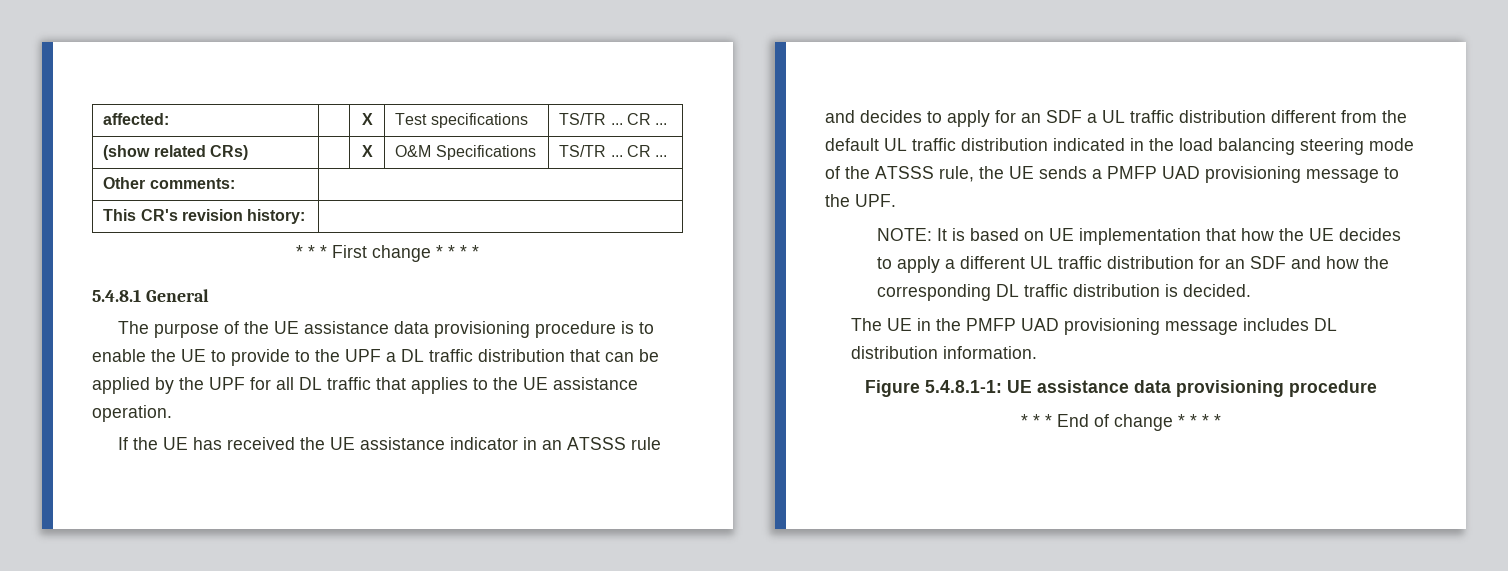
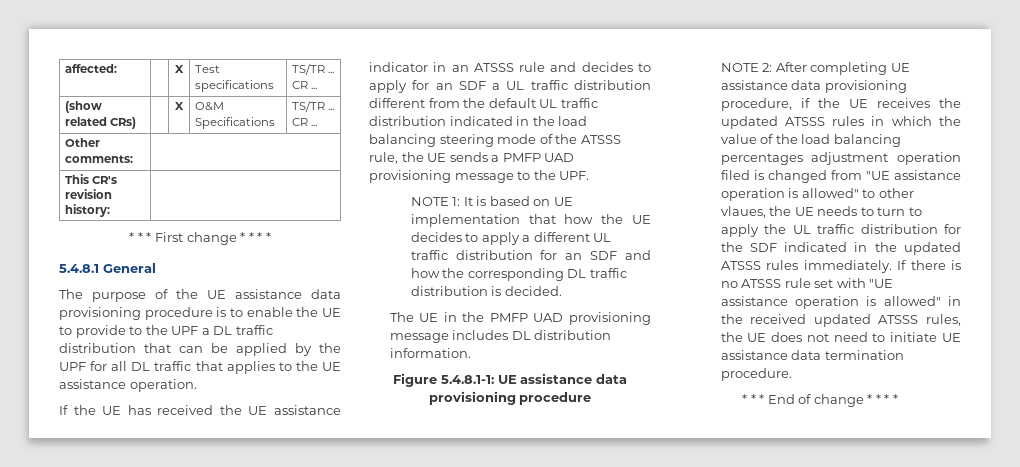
- NOTE: It is based on UE implementation that how the UE decides to apply a different UL traffic distribution for an SDF and how the corresponding DL traffic distribution is decided.
+ NOTE 1: It is based on UE implementation that how the UE decides to apply a different UL traffic distribution for an SDF and how the corresponding DL traffic distribution is decided.
+ NOTE 2: After completing UE assistance data provisioning procedure, if the UE receives the updated ATSSS rules in which the value of the load balancing percentages adjustment operation filed is changed from "UE assistance operation is allowed" to other vlaues, the UE needs to turn to apply the UL traffic distribution for the SDF indicated in the updated ATSSS rules immediately. If there is no ATSSS rule set with "UE assistance operation is allowed" in the received updated ATSSS rules, the UE does not need to initiate UE assistance data termination procedure.

